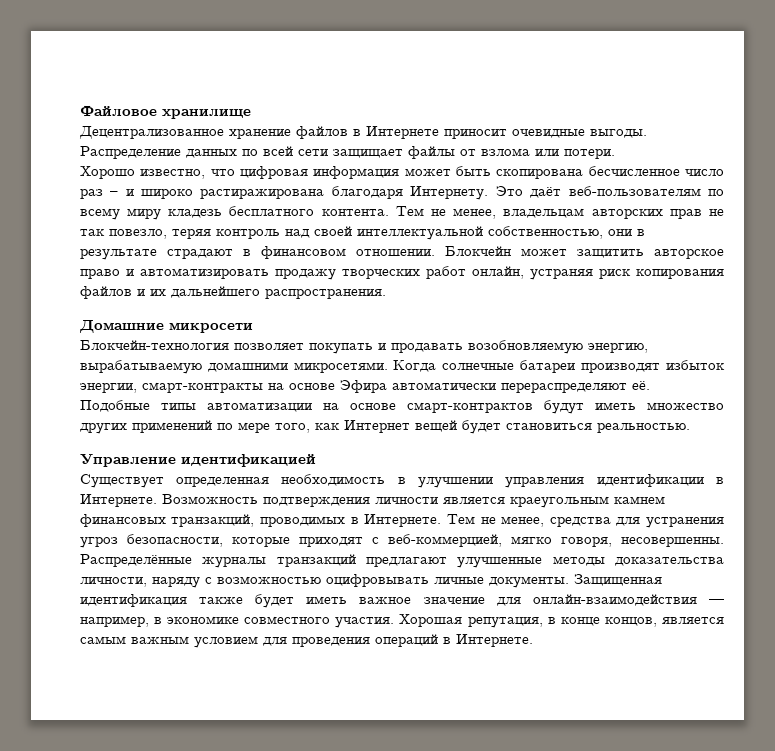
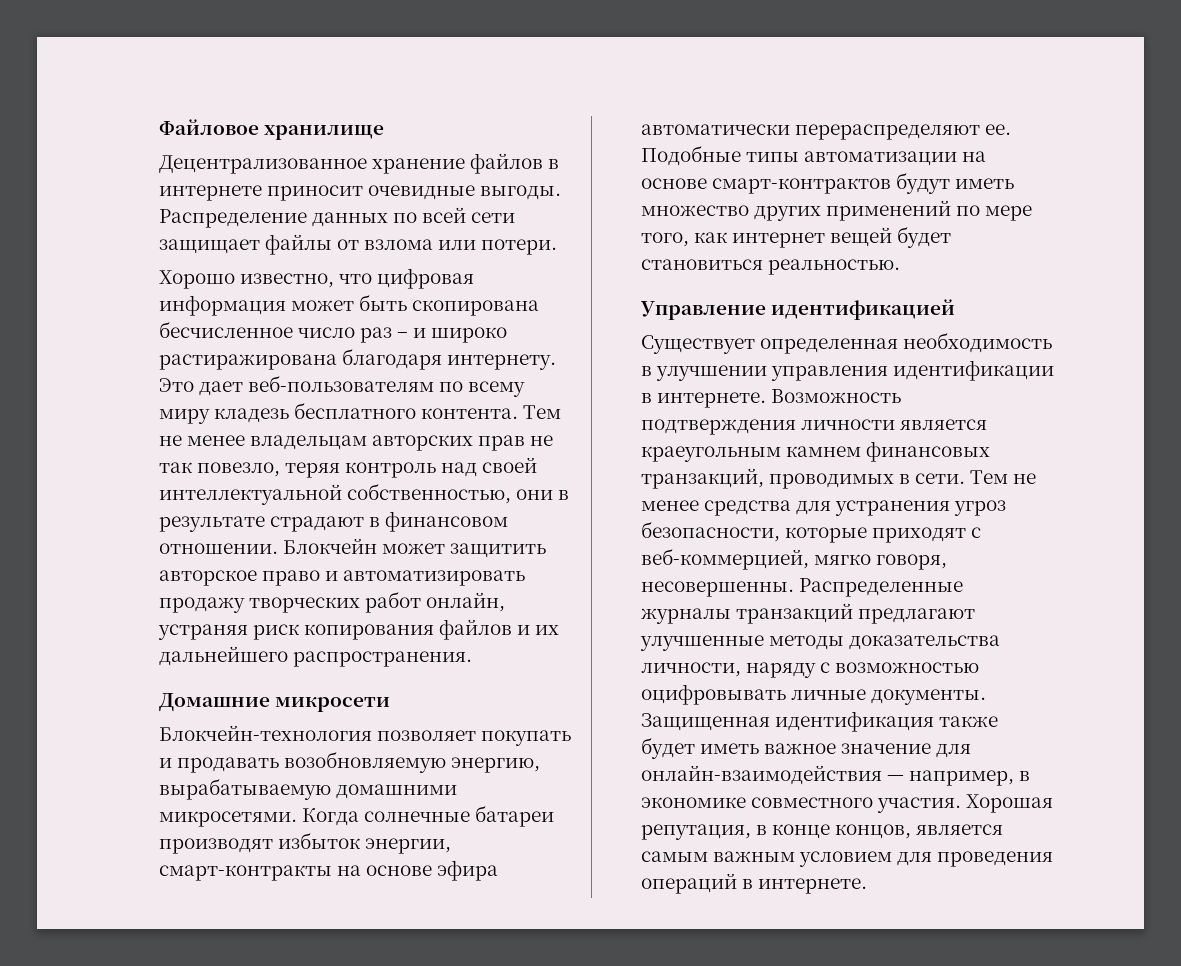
- Децентрализованное хранение файлов в Интернете приносит очевидные выгоды.
+ Децентрализованное хранение файлов в интернете приносит очевидные выгоды.
- Хорошо известно, что цифровая информация может быть скопирована бесчисленное число раз – и широко растиражирована благодаря Интернету. Это даёт веб-пользователям по всему миру кладезь бесплатного контента.
+ Хорошо известно, что цифровая информация может быть скопирована бесчисленное число раз – и широко растиражирована благодаря интернету. Это дает веб-пользователям по всему миру кладезь бесплатного контента.
- Тем не менее, владельцам авторских прав не так повезло, теряя контроль над своей интеллектуальной собственностью, они в результате страдают в финансовом отношении.
+ Тем не менее владельцам авторских прав не так повезло, теряя контроль над своей интеллектуальной собственностью, они в результате страдают в финансовом отношении.
- Когда солнечные батареи производят избыток энергии, смарт-контракты на основе Эфира автоматически перераспределяют её.
+ Когда солнечные батареи производят избыток энергии, смарт-контракты на основе эфира автоматически перераспределяют ее.
- Подобные типы автоматизации на основе смарт-контрактов будут иметь множество других применений по мере того, как Интернет вещей будет становиться реальностью.
+ Подобные типы автоматизации на основе смарт-контрактов будут иметь множество других применений по мере того, как интернет вещей будет становиться реальностью.
- Существует определенная необходимость в улучшении управления идентификации в Интернете.
+ Существует определенная необходимость в улучшении управления идентификации в интернете.
- Возможность подтверждения личности является краеугольным камнем финансовых транзакций, проводимых в Интернете. Тем не менее, средства для устранения угроз безопасности, которые приходят с веб-коммерцией, мягко говоря, несовершенны.
+ Возможность подтверждения личности является краеугольным камнем финансовых транзакций, проводимых в сети. Тем не менее средства для устранения угроз безопасности, которые приходят с веб-коммерцией, мягко говоря, несовершенны.
- Распределённые журналы транзакций предлагают улучшенные методы доказательства личности, наряду с возможностью оцифровывать личные документы.
+ Распределенные журналы транзакций предлагают улучшенные методы доказательства личности, наряду с возможностью оцифровывать личные документы.
- Хорошая репутация, в конце концов, является самым важным условием для проведения операций в Интернете.
+ Хорошая репутация, в конце концов, является самым важным условием для проведения операций в интернете.

